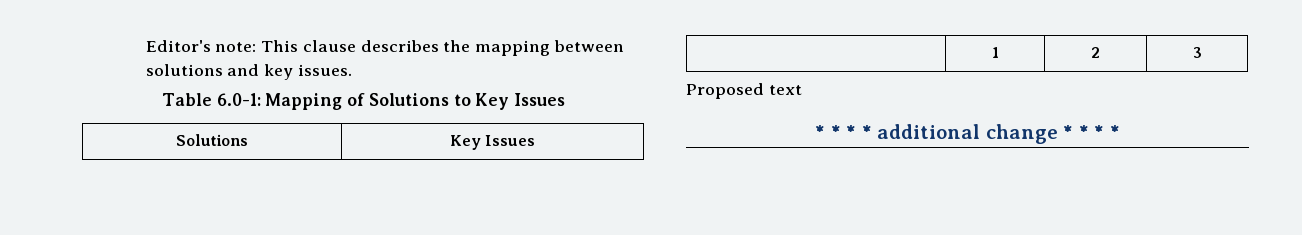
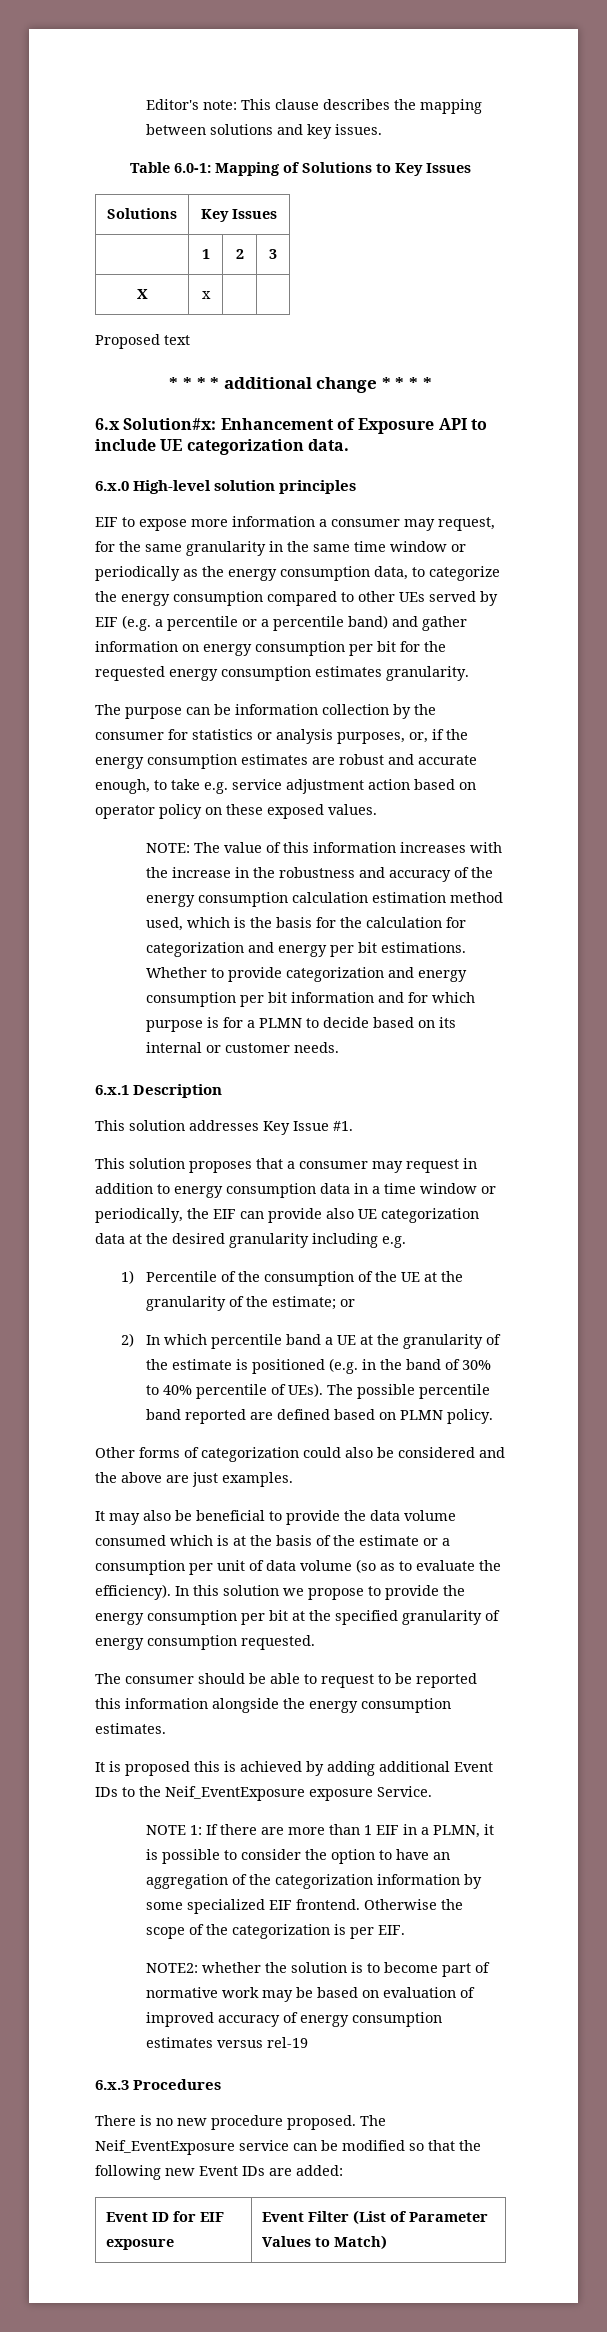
+ X | x | |
+ 6.x Solution#x: Enhancement of Exposure API to include UE categorization data.
+ 6.x.0 High-level solution principles
+ EIF to expose more information a consumer may request, for the same granularity in the same time window or periodically as the energy consumption data, to categorize the energy consumption compared to other UEs served by EIF (e.g. a percentile or a percentile band) and gather information on energy consumption per bit for the requested energy consumption estimates granularity.
+ The purpose can be information collection by the consumer for statistics or analysis purposes, or, if the energy consumption estimates are robust and accurate enough, to take e.g. service adjustment action based on operator policy on these exposed values.
+ NOTE: The value of this information increases with the increase in the robustness and accuracy of the energy consumption calculation estimation method used, which is the basis for the calculation for categorization and energy per bit estimations. Whether to provide categorization and energy consumption per bit information and for which purpose is for a PLMN to decide based on its internal or customer needs.
+ 6.x.1 Description
+ This solution addresses Key Issue #1.
+ This solution proposes that a consumer may request in addition to energy consumption data in a time window or periodically, the EIF can provide also UE categorization data at the desired granularity including e.g.
+ 1) Percentile of the consumption of the UE at the granularity of the estimate; or
+ 2) In which percentile band a UE at the granularity of the estimate is positioned (e.g. in the band of 30% to 40% percentile of UEs). The possible percentile band reported are defined based on PLMN policy.
+ Other forms of categorization could also be considered and the above are just examples.
+ It may also be beneficial to provide the data volume consumed which is at the basis of the estimate or a consumption per unit of data volume (so as to evaluate the efficiency). In this solution we propose to provide the energy consumption per bit at the specified granularity of energy consumption requested.
+ The consumer should be able to request to be reported this information alongside the energy consumption estimates.
+ It is proposed this is achieved by adding additional Event IDs to the Neif_EventExposure exposure Service.
+ NOTE 1: If there are more than 1 EIF in a PLMN, it is possible to consider the option to have an aggregation of the categorization information by some specialized EIF frontend. Otherwise the scope of the categorization is per EIF.
+ NOTE2: whether the solution is to become part of normative work may be based on evaluation of improved accuracy of energy consumption estimates versus rel-19
+ 6.x.3 Procedures
+ There is no new procedure proposed. The Neif_EventExposure service can be modified so that the following new Event IDs are added:
+ Event ID for EIF exposure | Event Filter (List of Parameter Values to Match)

